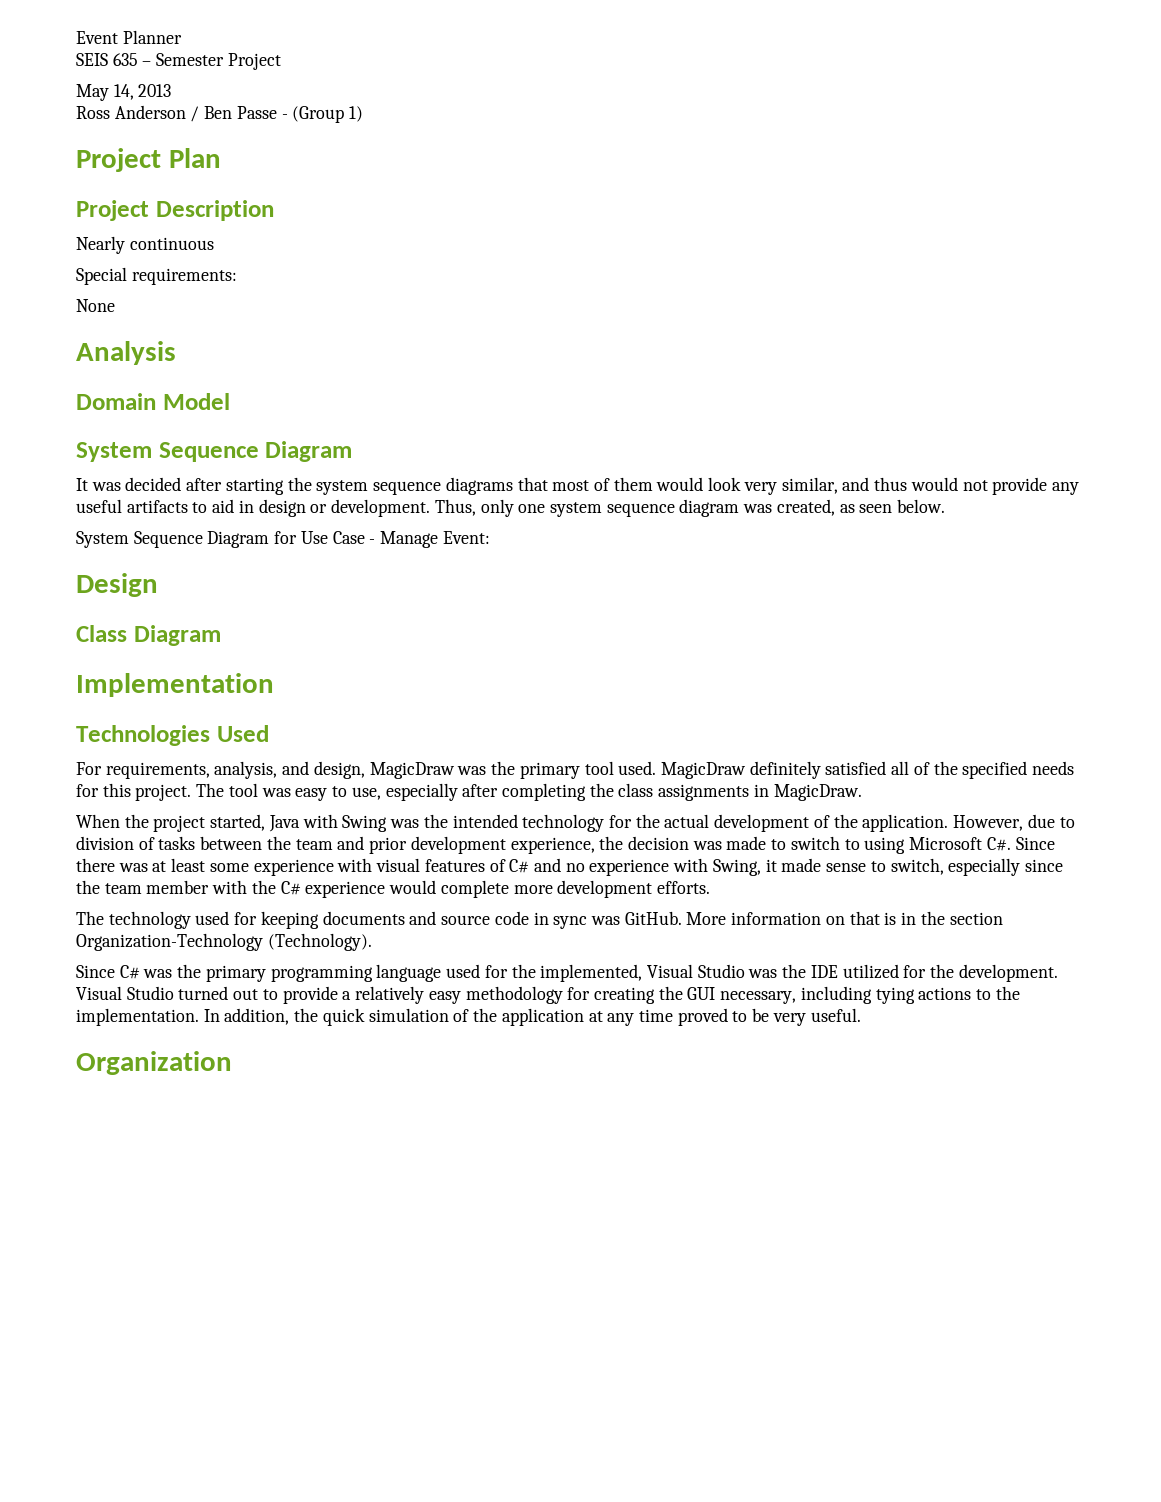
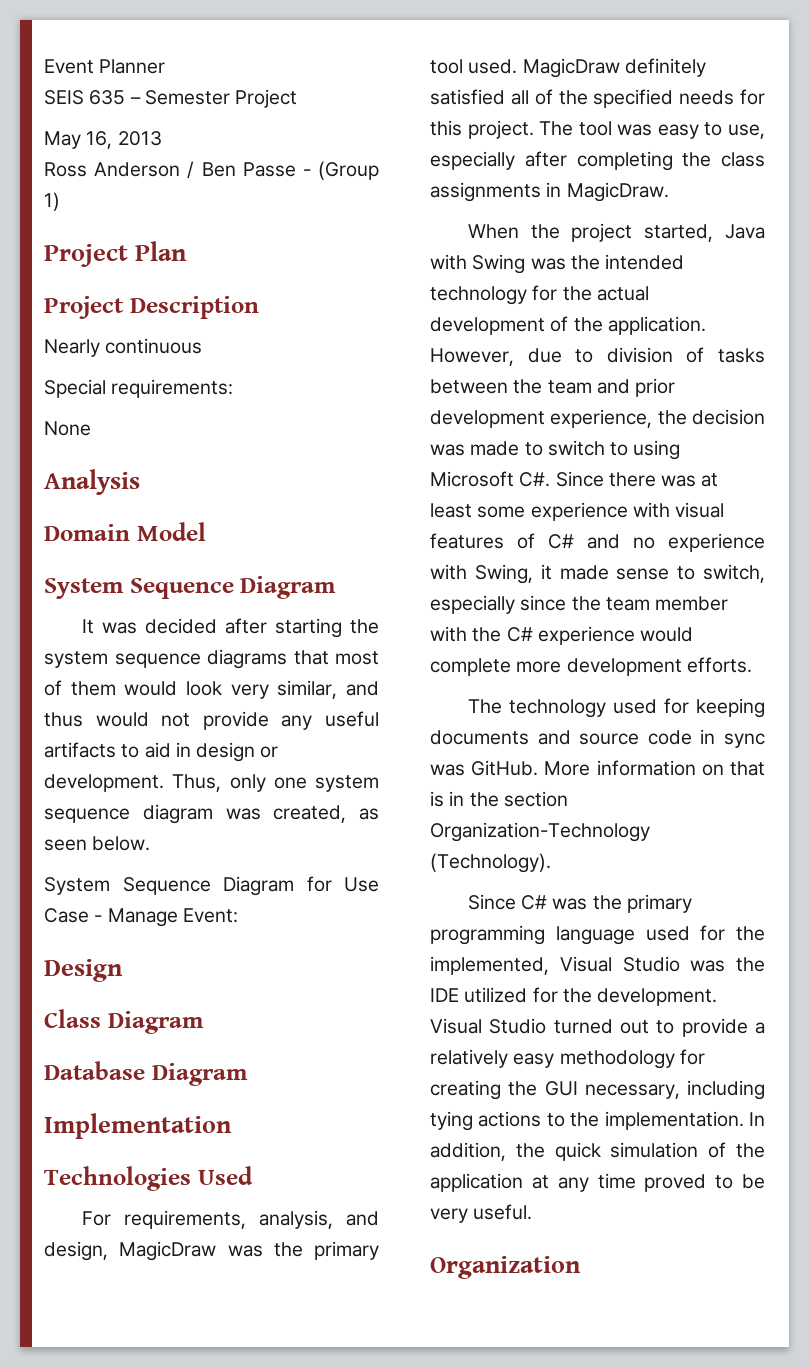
- May 14, 2013
+ May 16, 2013
+ Database Diagram

